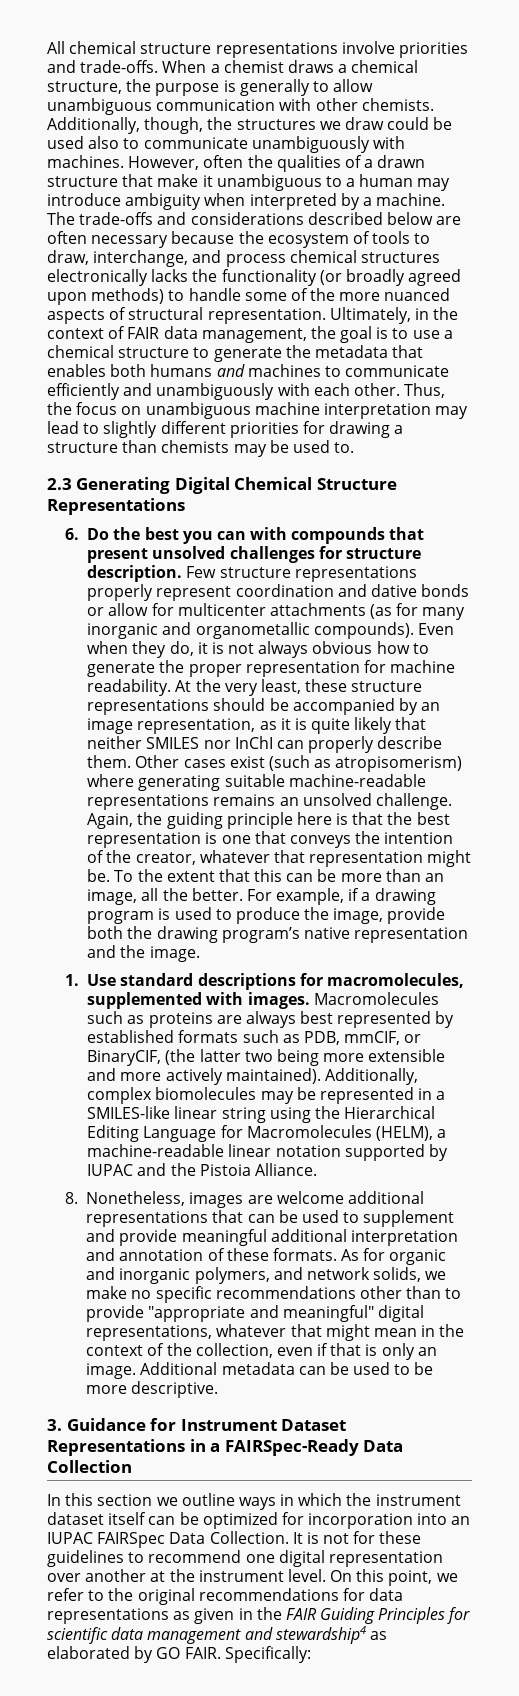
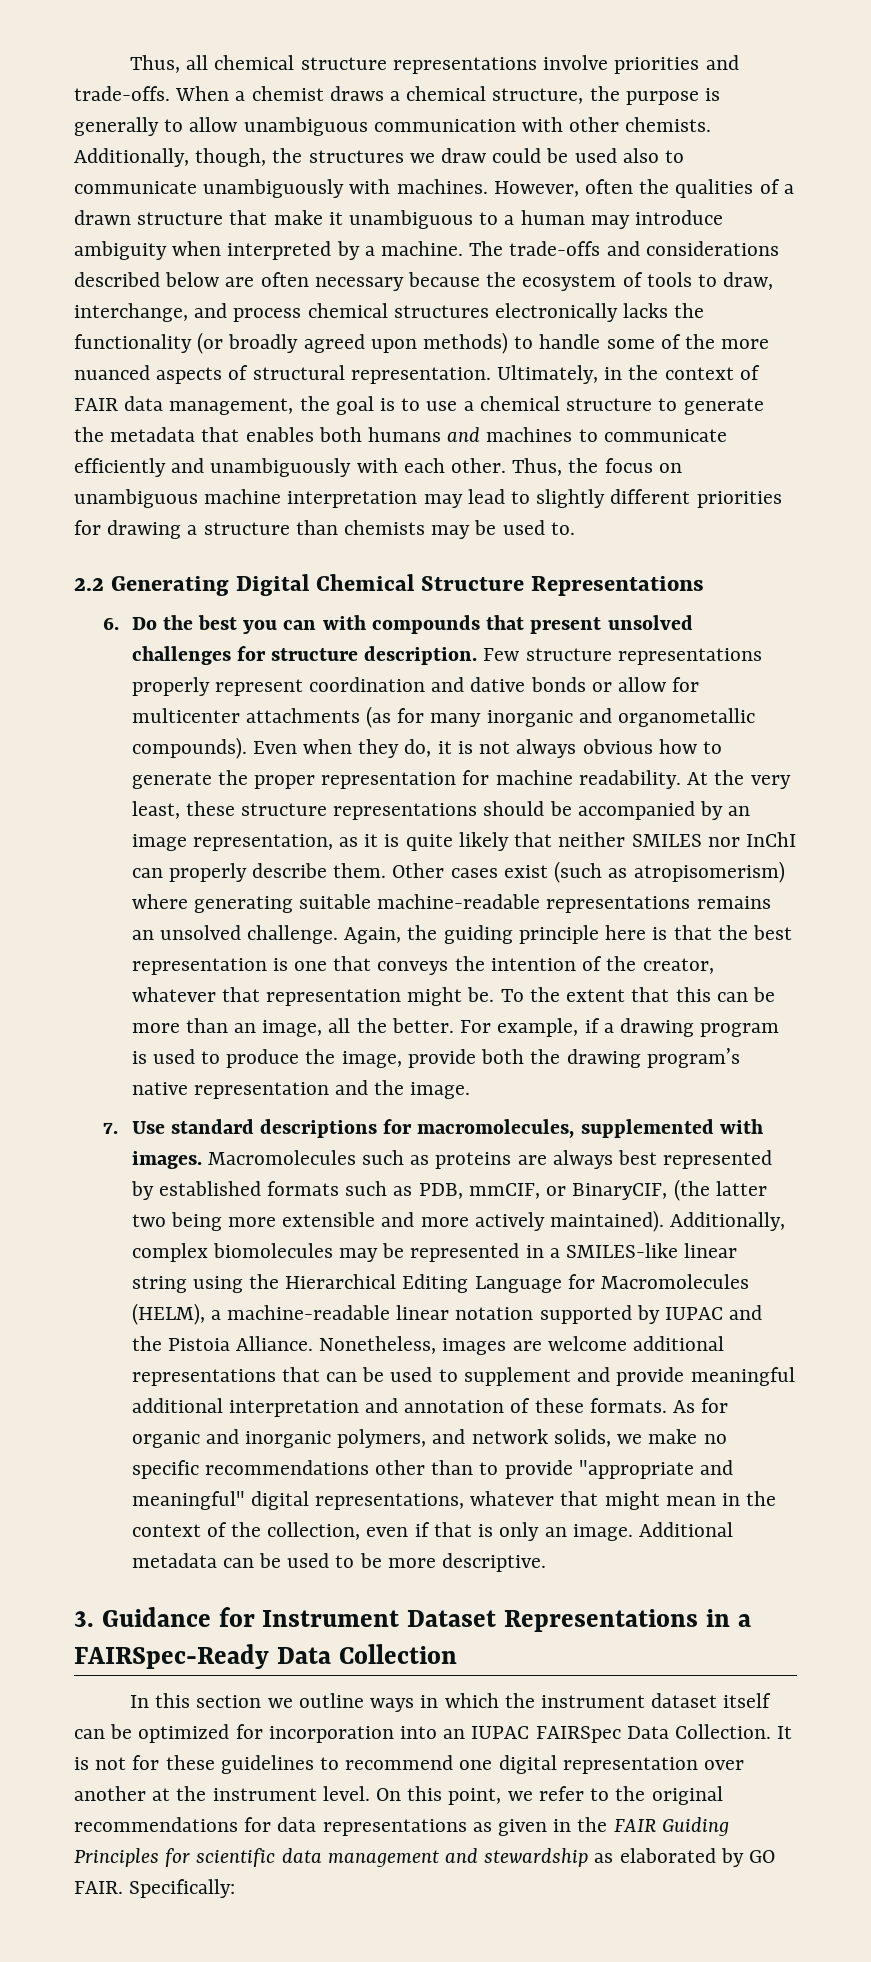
- All chemical structure representations involve priorities and trade-offs.
+ Thus, all chemical structure representations involve priorities and trade-offs.
- 2.3 Generating Digital Chemical Structure Representations
+ 2.2 Generating Digital Chemical Structure Representations
- 1. Use standard descriptions for macromolecules, supplemented with images.
+ 7. Use standard descriptions for macromolecules, supplemented with images.
- Additionally, complex biomolecules may be represented in a SMILES-like linear string using the Hierarchical Editing Language for Macromolecules (HELM), a machine-readable linear notation supported by IUPAC and the Pistoia Alliance.
- 8. Nonetheless, images are welcome additional representations that can be used to supplement and provide meaningful additional interpretation and annotation of these formats.
+ Additionally, complex biomolecules may be represented in a SMILES-like linear string using the Hierarchical Editing Language for Macromolecules (HELM), a machine-readable linear notation supported by IUPAC and the Pistoia Alliance. Nonetheless, images are welcome additional representations that can be used to supplement and provide meaningful additional interpretation and annotation of these formats.
- On this point, we refer to the original recommendations for data representations as given in the FAIR Guiding Principles for scientific data management and stewardship4 as elaborated by GO FAIR.
+ On this point, we refer to the original recommendations for data representations as given in the FAIR Guiding Principles for scientific data management and stewardship as elaborated by GO FAIR.

